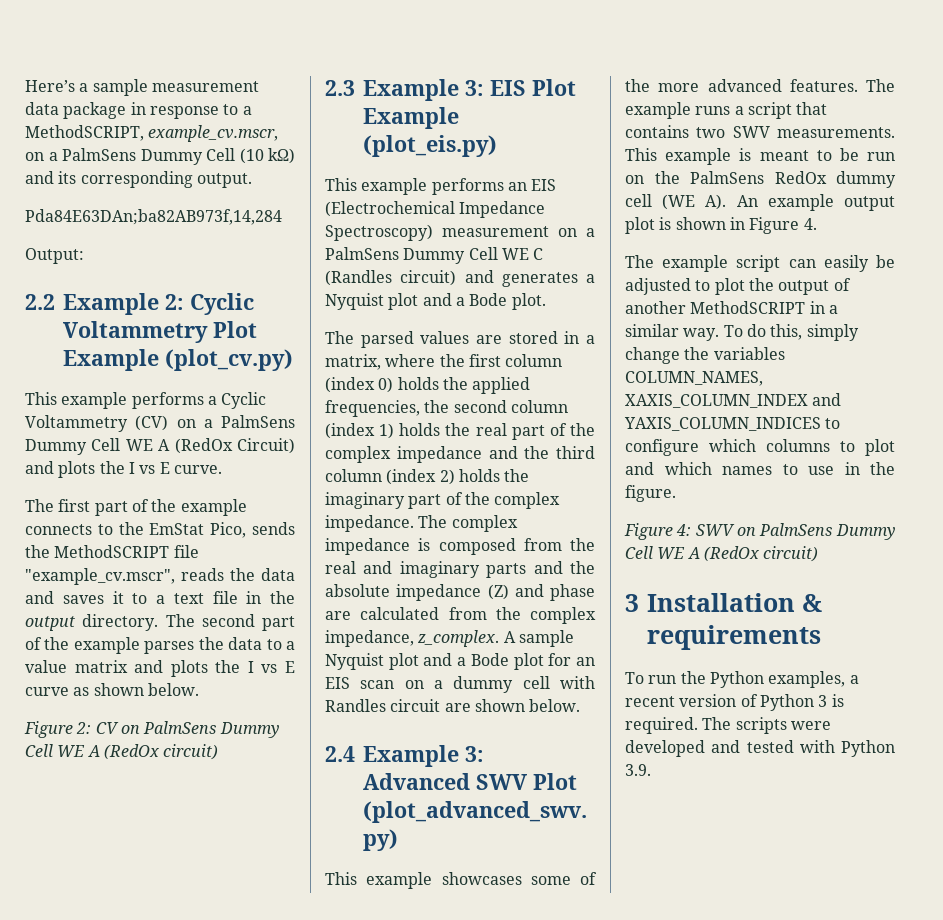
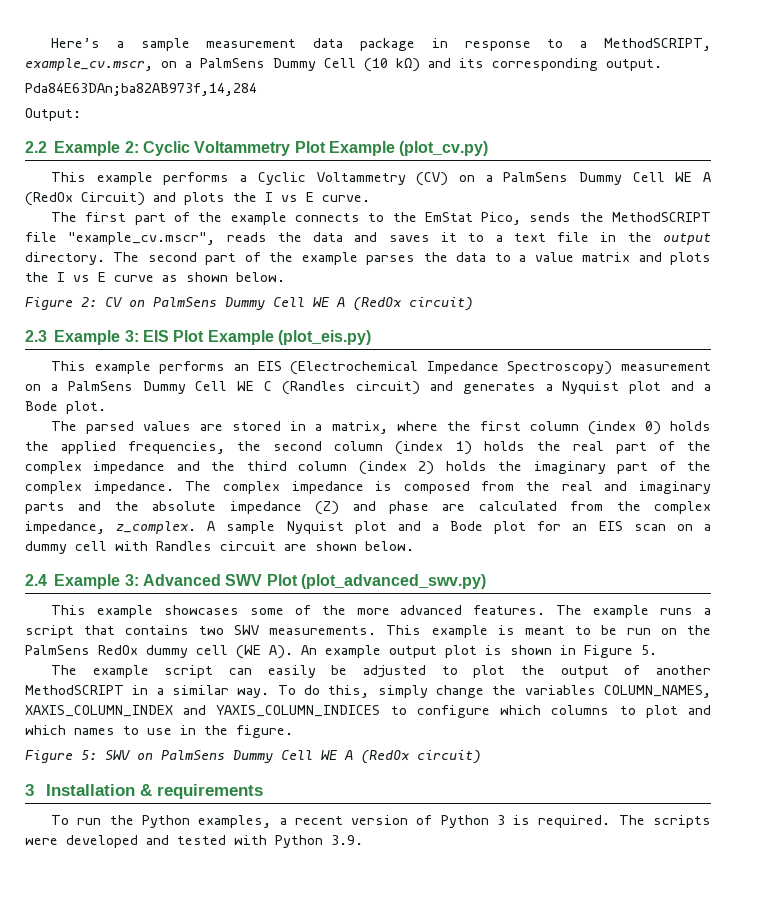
- This example is meant to be run on the PalmSens RedOx dummy cell (WE A). An example output plot is shown in Figure 4.
+ This example is meant to be run on the PalmSens RedOx dummy cell (WE A). An example output plot is shown in Figure 5.
- Figure 4: SWV on PalmSens Dummy Cell WE A (RedOx circuit)
+ Figure 5: SWV on PalmSens Dummy Cell WE A (RedOx circuit)

